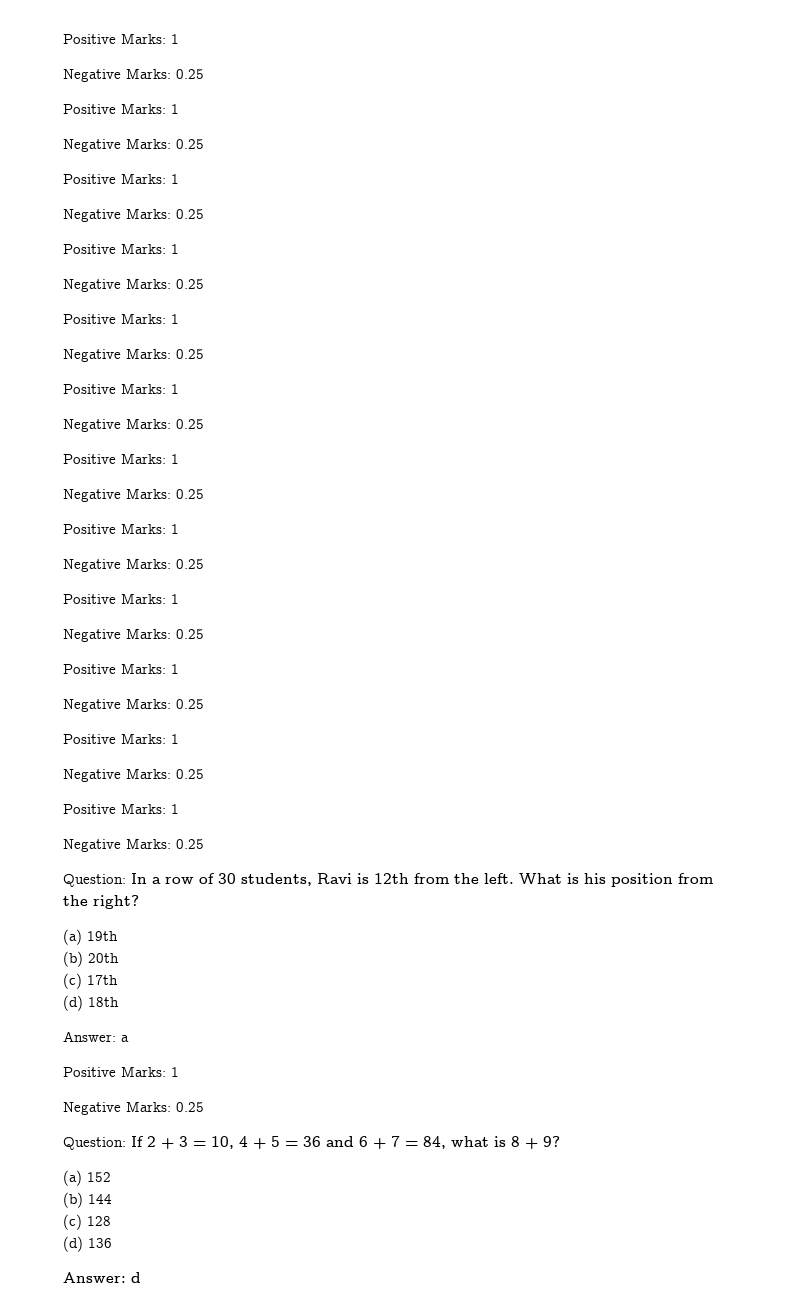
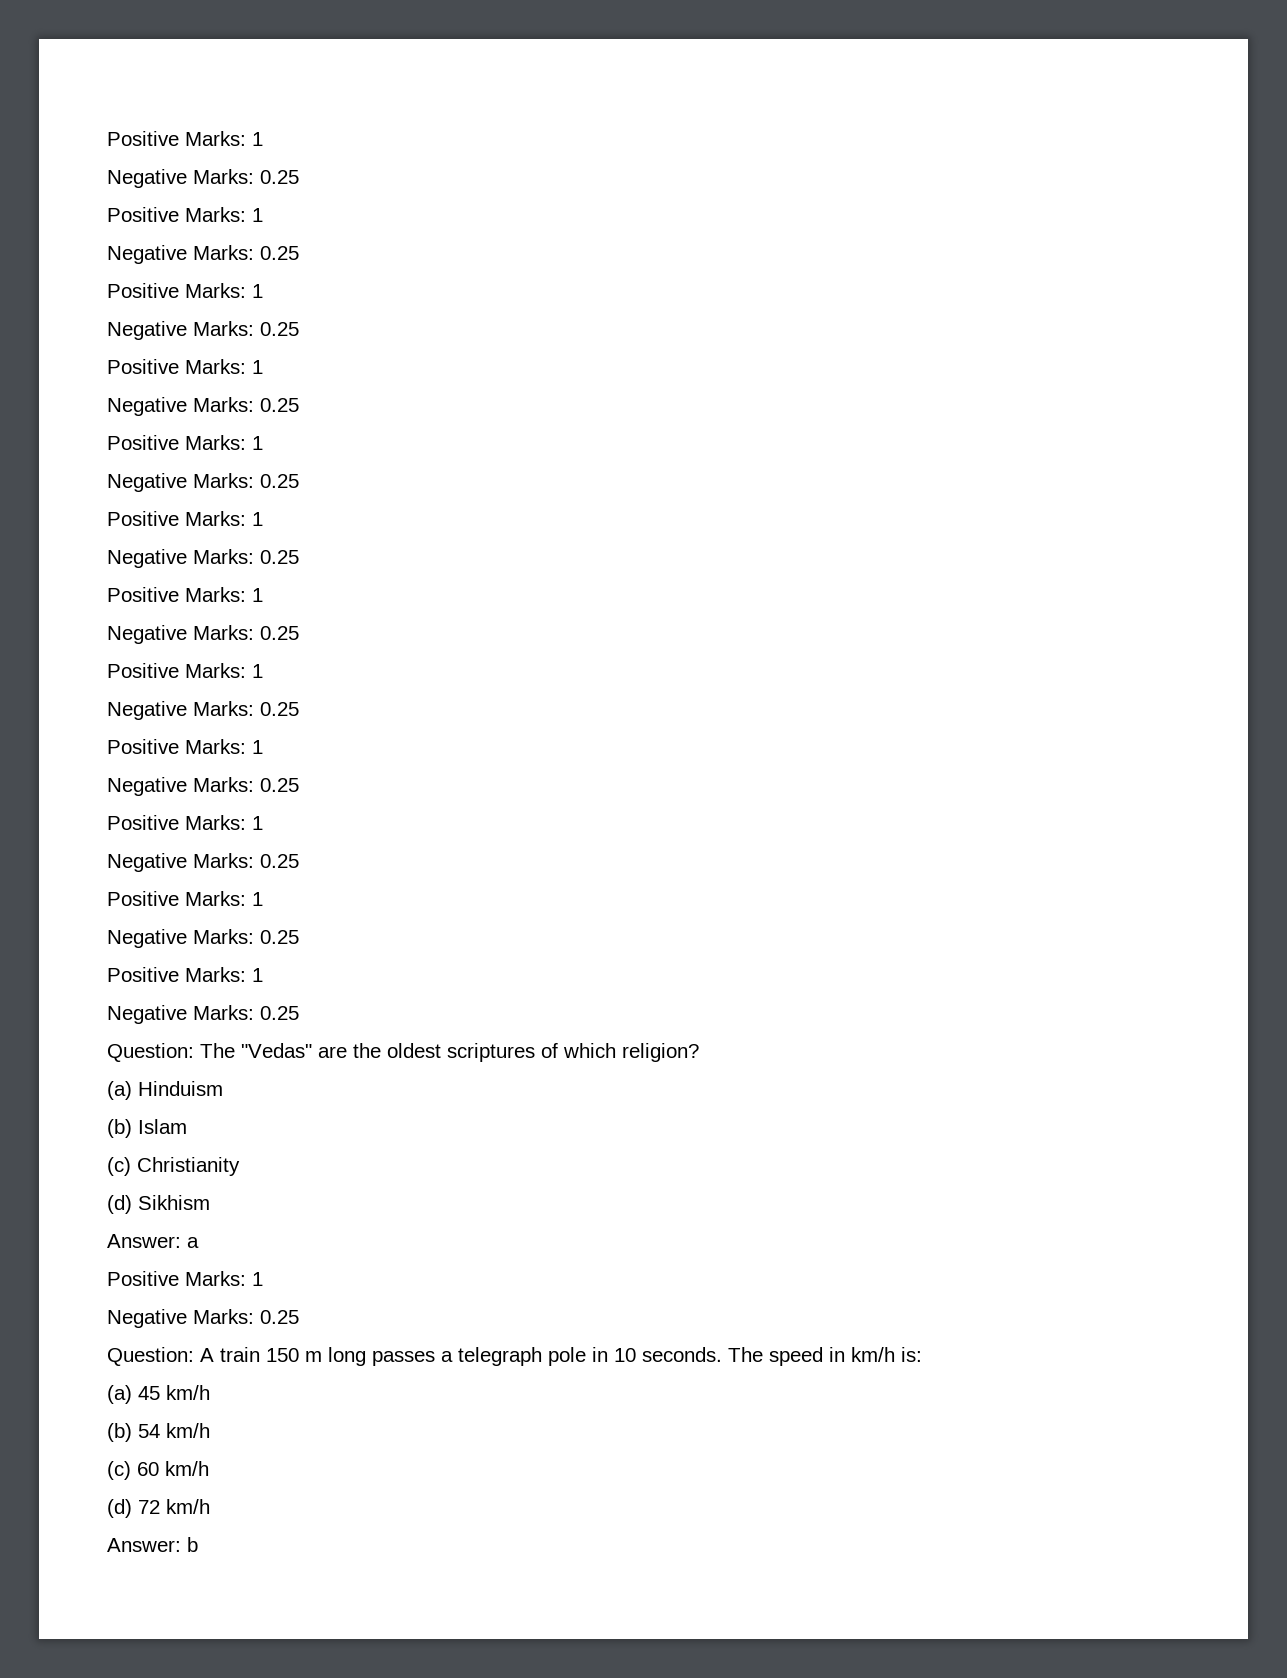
- Question: In a row of 30 students, Ravi is 12th from the left. What is his position from the right?
- (a) 19th
- (b) 20th
- (c) 17th
- (d) 18th
+ Question: The "Vedas" are the oldest scriptures of which religion?
+ (a) Hinduism
+ (b) Islam
+ (c) Christianity
+ (d) Sikhism
- Question: If 2 + 3 = 10, 4 + 5 = 36 and 6 + 7 = 84, what is 8 + 9?
- (a) 152
- (b) 144
- (c) 128
- (d) 136
- Answer: d
+ Question: A train 150 m long passes a telegraph pole in 10 seconds. The speed in km/h is:
+ (a) 45 km/h
+ (b) 54 km/h
+ (c) 60 km/h
+ (d) 72 km/h
+ Answer: b

